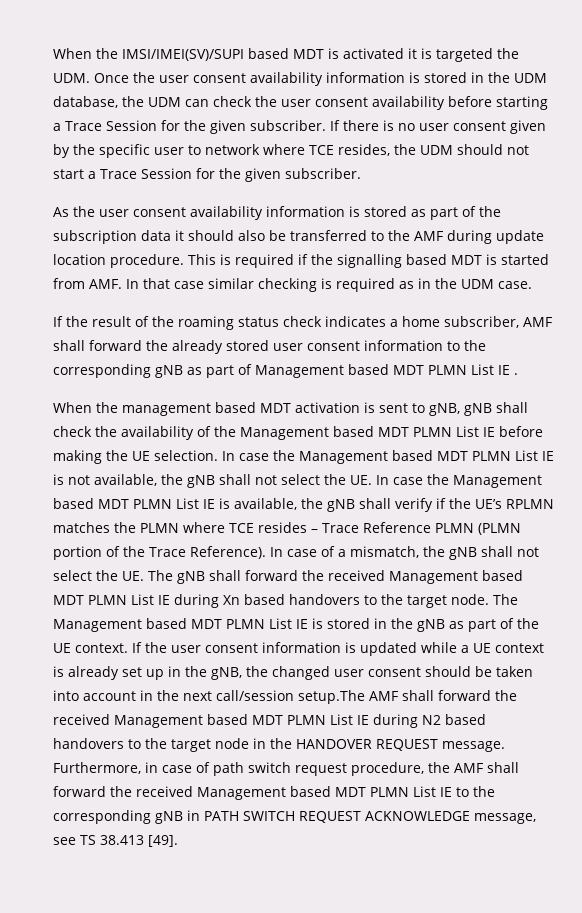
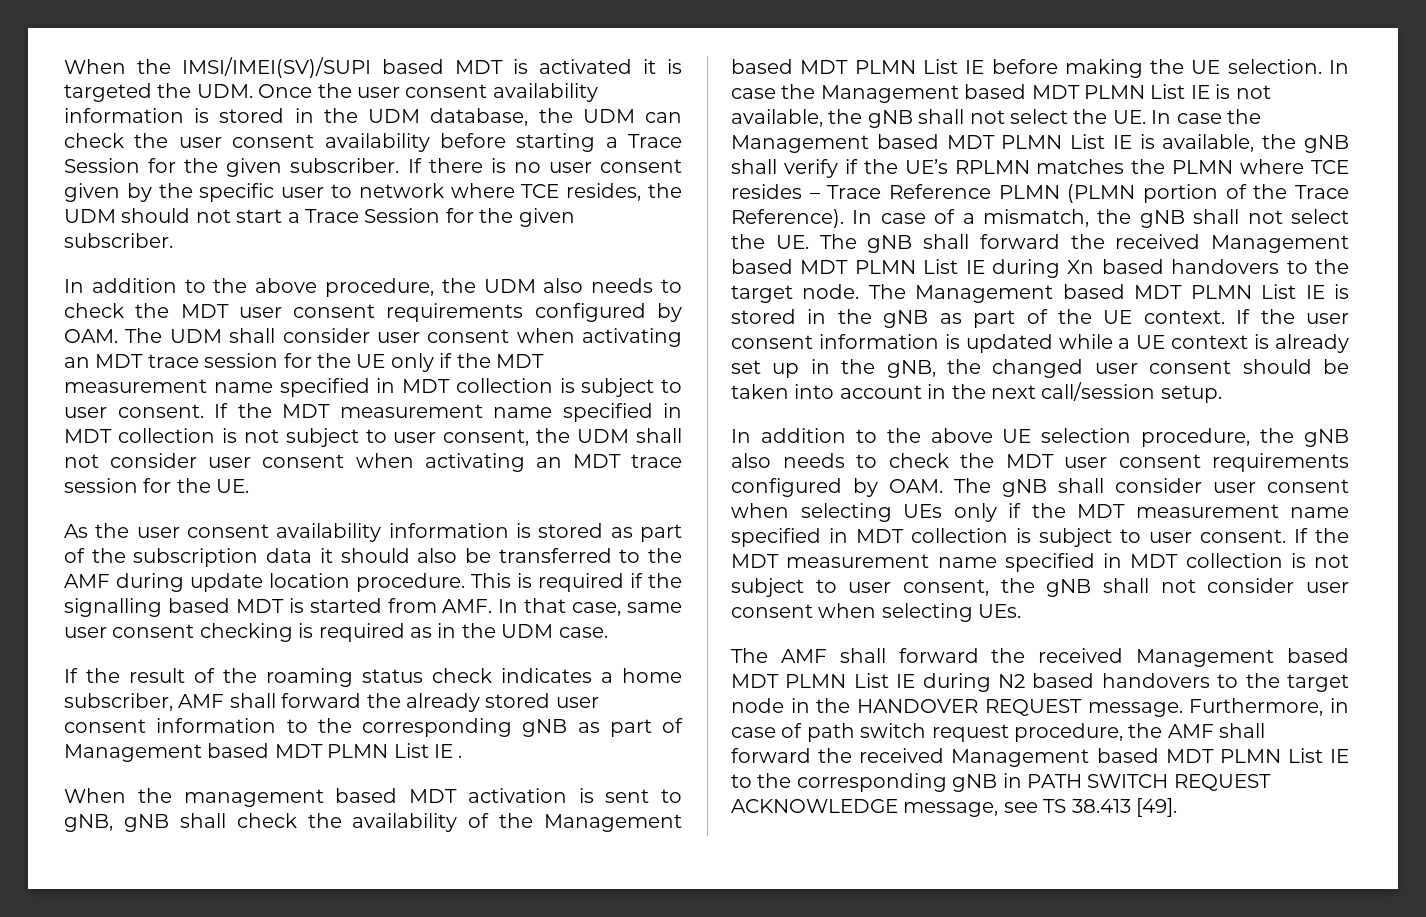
+ In addition to the above procedure, the UDM also needs to check the MDT user consent requirements configured by OAM. The UDM shall consider user consent when activating an MDT trace session for the UE only if the MDT measurement name specified in MDT collection is subject to user consent. If the MDT measurement name specified in MDT collection is not subject to user consent, the UDM shall not consider user consent when activating an MDT trace session for the UE.
- This is required if the signalling based MDT is started from AMF. In that case similar checking is required as in the UDM case.
+ This is required if the signalling based MDT is started from AMF. In that case, same user consent checking is required as in the UDM case.
- If the user consent information is updated while a UE context is already set up in the gNB, the changed user consent should be taken into account in the next call/session setup.The AMF shall forward the received Management based MDT PLMN List IE during N2 based handovers to the target node in the HANDOVER REQUEST message.
+ If the user consent information is updated while a UE context is already set up in the gNB, the changed user consent should be taken into account in the next call/session setup.
+ In addition to the above UE selection procedure, the gNB also needs to check the MDT user consent requirements configured by OAM. The gNB shall consider user consent when selecting UEs only if the MDT measurement name specified in MDT collection is subject to user consent. If the MDT measurement name specified in MDT collection is not subject to user consent, the gNB shall not consider user consent when selecting UEs.
+ The AMF shall forward the received Management based MDT PLMN List IE during N2 based handovers to the target node in the HANDOVER REQUEST message.

